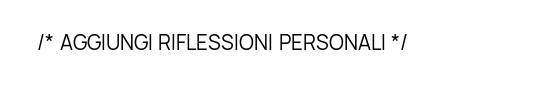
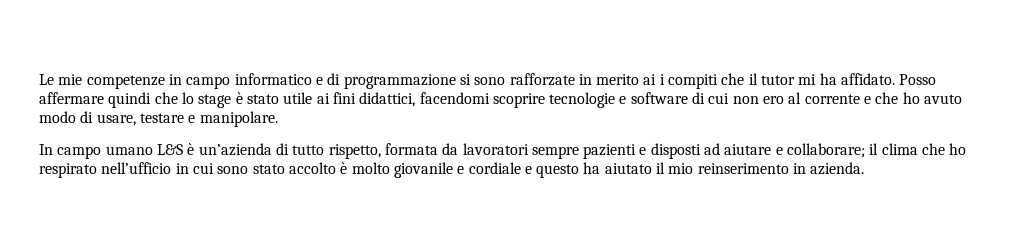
- /* AGGIUNGI RIFLESSIONI PERSONALI */
+ Le mie competenze in campo informatico e di programmazione si sono rafforzate in merito ai i compiti che il tutor mi ha affidato. Posso affermare quindi che lo stage è stato utile ai fini didattici, facendomi scoprire tecnologie e software di cui non ero al corrente e che ho avuto modo di usare, testare e manipolare.
+ In campo umano L&S è un’azienda di tutto rispetto, formata da lavoratori sempre pazienti e disposti ad aiutare e collaborare; il clima che ho respirato nell’ufficio in cui sono stato accolto è molto giovanile e cordiale e questo ha aiutato il mio reinserimento in azienda.

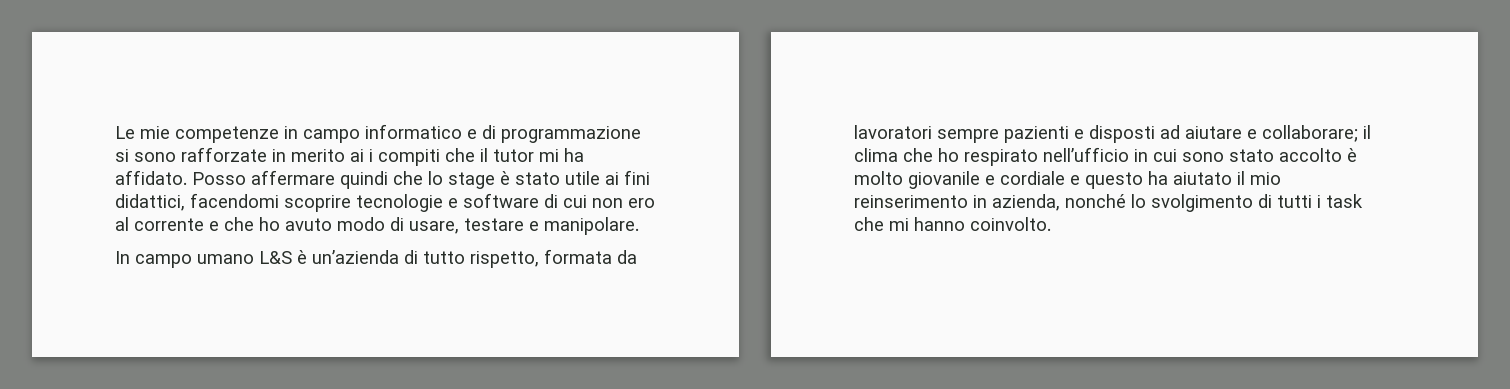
- In campo umano L&S è un’azienda di tutto rispetto, formata da lavoratori sempre pazienti e disposti ad aiutare e collaborare; il clima che ho respirato nell’ufficio in cui sono stato accolto è molto giovanile e cordiale e questo ha aiutato il mio reinserimento in azienda.
+ In campo umano L&S è un’azienda di tutto rispetto, formata da lavoratori sempre pazienti e disposti ad aiutare e collaborare; il clima che ho respirato nell’ufficio in cui sono stato accolto è molto giovanile e cordiale e questo ha aiutato il mio reinserimento in azienda, nonché lo svolgimento di tutti i task che mi hanno coinvolto.

